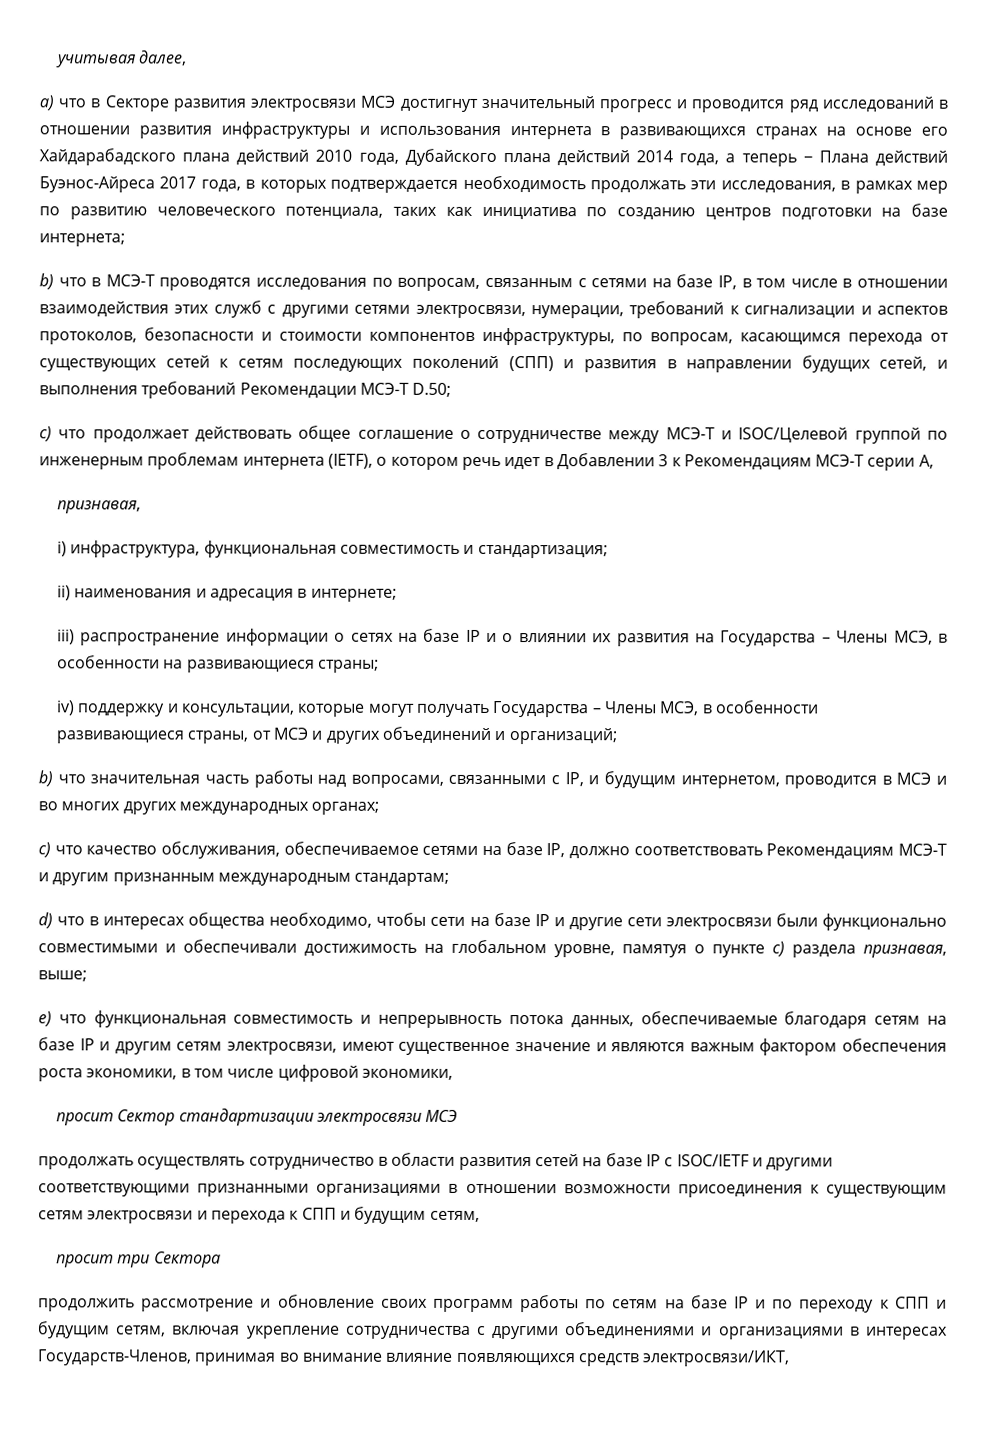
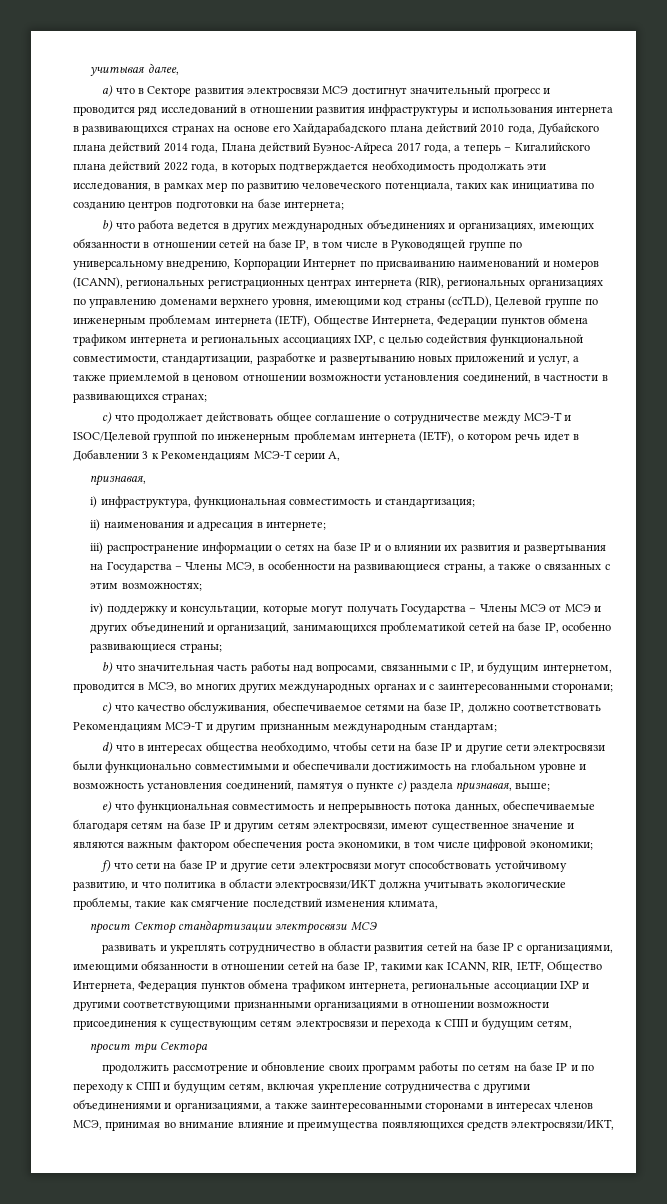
- a) что в Секторе развития электросвязи МСЭ достигнут значительный прогресс и проводится ряд исследований в отношении развития инфраструктуры и использования интернета в развивающихся странах на основе его Хайдарабадского плана действий 2010 года, Дубайского плана действий 2014 года, а теперь − Плана действий Буэнос-Айреса 2017 года, в которых подтверждается необходимость продолжать эти исследования, в рамках мер по развитию человеческого потенциала, таких как инициатива по созданию центров подготовки на базе интернета;
+ a) что в Секторе развития электросвязи МСЭ достигнут значительный прогресс и проводится ряд исследований в отношении развития инфраструктуры и использования интернета в развивающихся странах на основе его Хайдарабадского плана действий 2010 года, Дубайского плана действий 2014 года, Плана действий Буэнос-Айреса 2017 года, а теперь – Кигалийского плана действий 2022 года, в которых подтверждается необходимость продолжать эти исследования, в рамках мер по развитию человеческого потенциала, таких как инициатива по созданию центров подготовки на базе интернета;
- b) что в МСЭ-Т проводятся исследования по вопросам, связанным с сетями на базе IP, в том числе в отношении взаимодействия этих служб с другими сетями электросвязи, нумерации, требований к сигнализации и аспектов протоколов, безопасности и стоимости компонентов инфраструктуры, по вопросам, касающимся перехода от существующих сетей к сетям последующих поколений (СПП) и развития в направлении будущих сетей, и выполнения требований Рекомендации МСЭ-Т D.50;
+ b) что работа ведется в других международных объединениях и организациях, имеющих обязанности в отношении сетей на базе IP, в том числе в Руководящей группе по универсальному внедрению, Корпорации Интернет по присваиванию наименований и номеров (ICANN), региональных регистрационных центрах интернета (RIR), региональных организациях по управлению доменами верхнего уровня, имеющими код страны (ccTLD), Целевой группе по инженерным проблемам интернета (IETF), Обществе Интернета, Федерации пунктов обмена трафиком интернета и региональных ассоциациях IXP, с целью содействия функциональной совместимости, стандартизации, разработке и развертыванию новых приложений и услуг, а также приемлемой в ценовом отношении возможности установления соединений, в частности в развивающихся странах;
- iii) распространение информации о сетях на базе IP и о влиянии их развития на Государства – Члены МСЭ, в особенности на развивающиеся страны;
+ iii) распространение информации о сетях на базе IP и о влиянии их развития и развертывания на Государства – Члены МСЭ, в особенности на развивающиеся страны, а также о связанных с этим возможностях;
- iv) поддержку и консультации, которые могут получать Государства – Члены МСЭ, в особенности развивающиеся страны, от МСЭ и других объединений и организаций;
+ iv) поддержку и консультации, которые могут получать Государства – Члены МСЭ от МСЭ и других объединений и организаций, занимающихся проблематикой сетей на базе IP, особенно развивающиеся страны;
- b) что значительная часть работы над вопросами, связанными с IP, и будущим интернетом, проводится в МСЭ и во многих других международных органах;
+ b) что значительная часть работы над вопросами, связанными с IP, и будущим интернетом, проводится в МСЭ, во многих других международных органах и с заинтересованными сторонами;
- d) что в интересах общества необходимо, чтобы сети на базе IP и другие сети электросвязи были функционально совместимыми и обеспечивали достижимость на глобальном уровне, памятуя о пункте с) раздела признавая, выше;
+ d) что в интересах общества необходимо, чтобы сети на базе IP и другие сети электросвязи были функционально совместимыми и обеспечивали достижимость на глобальном уровне и возможность установления соединений, памятуя о пункте с) раздела признавая, выше;
- e) что функциональная совместимость и непрерывность потока данных, обеспечиваемые благодаря сетям на базе IP и другим сетям электросвязи, имеют существенное значение и являются важным фактором обеспечения роста экономики, в том числе цифровой экономики,
+ e) что функциональная совместимость и непрерывность потока данных, обеспечиваемые благодаря сетям на базе IP и другим сетям электросвязи, имеют существенное значение и являются важным фактором обеспечения роста экономики, в том числе цифровой экономики;
+ f) что сети на базе IP и другие сети электросвязи могут способствовать устойчивому развитию, и что политика в области электросвязи/ИКТ должна учитывать экологические проблемы, такие как смягчение последствий изменения климата,
- продолжать осуществлять сотрудничество в области развития сетей на базе IP с ISOC/IETF и другими соответствующими признанными организациями в отношении возможности присоединения к существующим сетям электросвязи и перехода к СПП и будущим сетям,
+ развивать и укреплять сотрудничество в области развития сетей на базе IP с организациями, имеющими обязанности в отношении сетей на базе IP, такими как ICANN, RIR, IETF, Общество Интернета, Федерация пунктов обмена трафиком интернета, региональные ассоциации IXP и другими соответствующими признанными организациями в отношении возможности присоединения к существующим сетям электросвязи и перехода к СПП и будущим сетям,
- продолжить рассмотрение и обновление своих программ работы по сетям на базе IP и по переходу к СПП и будущим сетям, включая укрепление сотрудничества с другими объединениями и организациями в интересах Государств-Членов, принимая во внимание влияние появляющихся средств электросвязи/ИКТ,
+ продолжить рассмотрение и обновление своих программ работы по сетям на базе IP и по переходу к СПП и будущим сетям, включая укрепление сотрудничества с другими объединениями и организациями, а также заинтересованными сторонами в интересах членов МСЭ, принимая во внимание влияние и преимущества появляющихся средств электросвязи/ИКТ,

